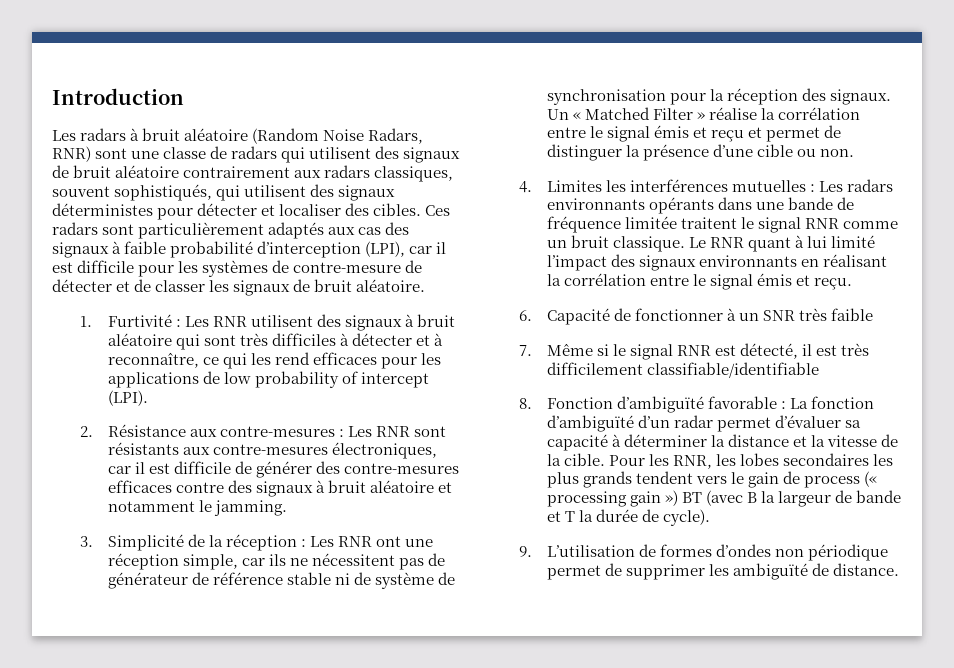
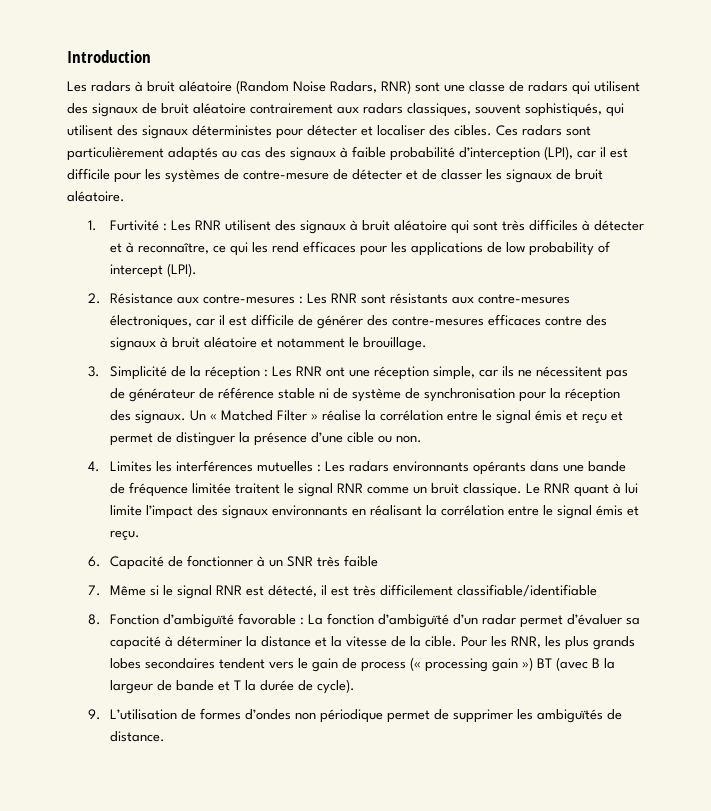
- Ces radars sont particulièrement adaptés aux cas des signaux à faible probabilité d’interception (LPI), car il est difficile pour les systèmes de contre-mesure de détecter et de classer les signaux de bruit aléatoire.
+ Ces radars sont particulièrement adaptés au cas des signaux à faible probabilité d’interception (LPI), car il est difficile pour les systèmes de contre-mesure de détecter et de classer les signaux de bruit aléatoire.
- 2. Résistance aux contre-mesures : Les RNR sont résistants aux contre-mesures électroniques, car il est difficile de générer des contre-mesures efficaces contre des signaux à bruit aléatoire et notamment le jamming.
+ 2. Résistance aux contre-mesures : Les RNR sont résistants aux contre-mesures électroniques, car il est difficile de générer des contre-mesures efficaces contre des signaux à bruit aléatoire et notamment le brouillage.
- Le RNR quant à lui limité l’impact des signaux environnants en réalisant la corrélation entre le signal émis et reçu.
+ Le RNR quant à lui limite l’impact des signaux environnants en réalisant la corrélation entre le signal émis et reçu.
- Pour les RNR, les lobes secondaires les plus grands tendent vers le gain de process (« processing gain ») BT (avec B la largeur de bande et T la durée de cycle).
+ Pour les RNR, les plus grands lobes secondaires tendent vers le gain de process (« processing gain ») BT (avec B la largeur de bande et T la durée de cycle).
- 9. L’utilisation de formes d’ondes non périodique permet de supprimer les ambiguïté de distance.
+ 9. L’utilisation de formes d’ondes non périodique permet de supprimer les ambiguïtés de distance.

